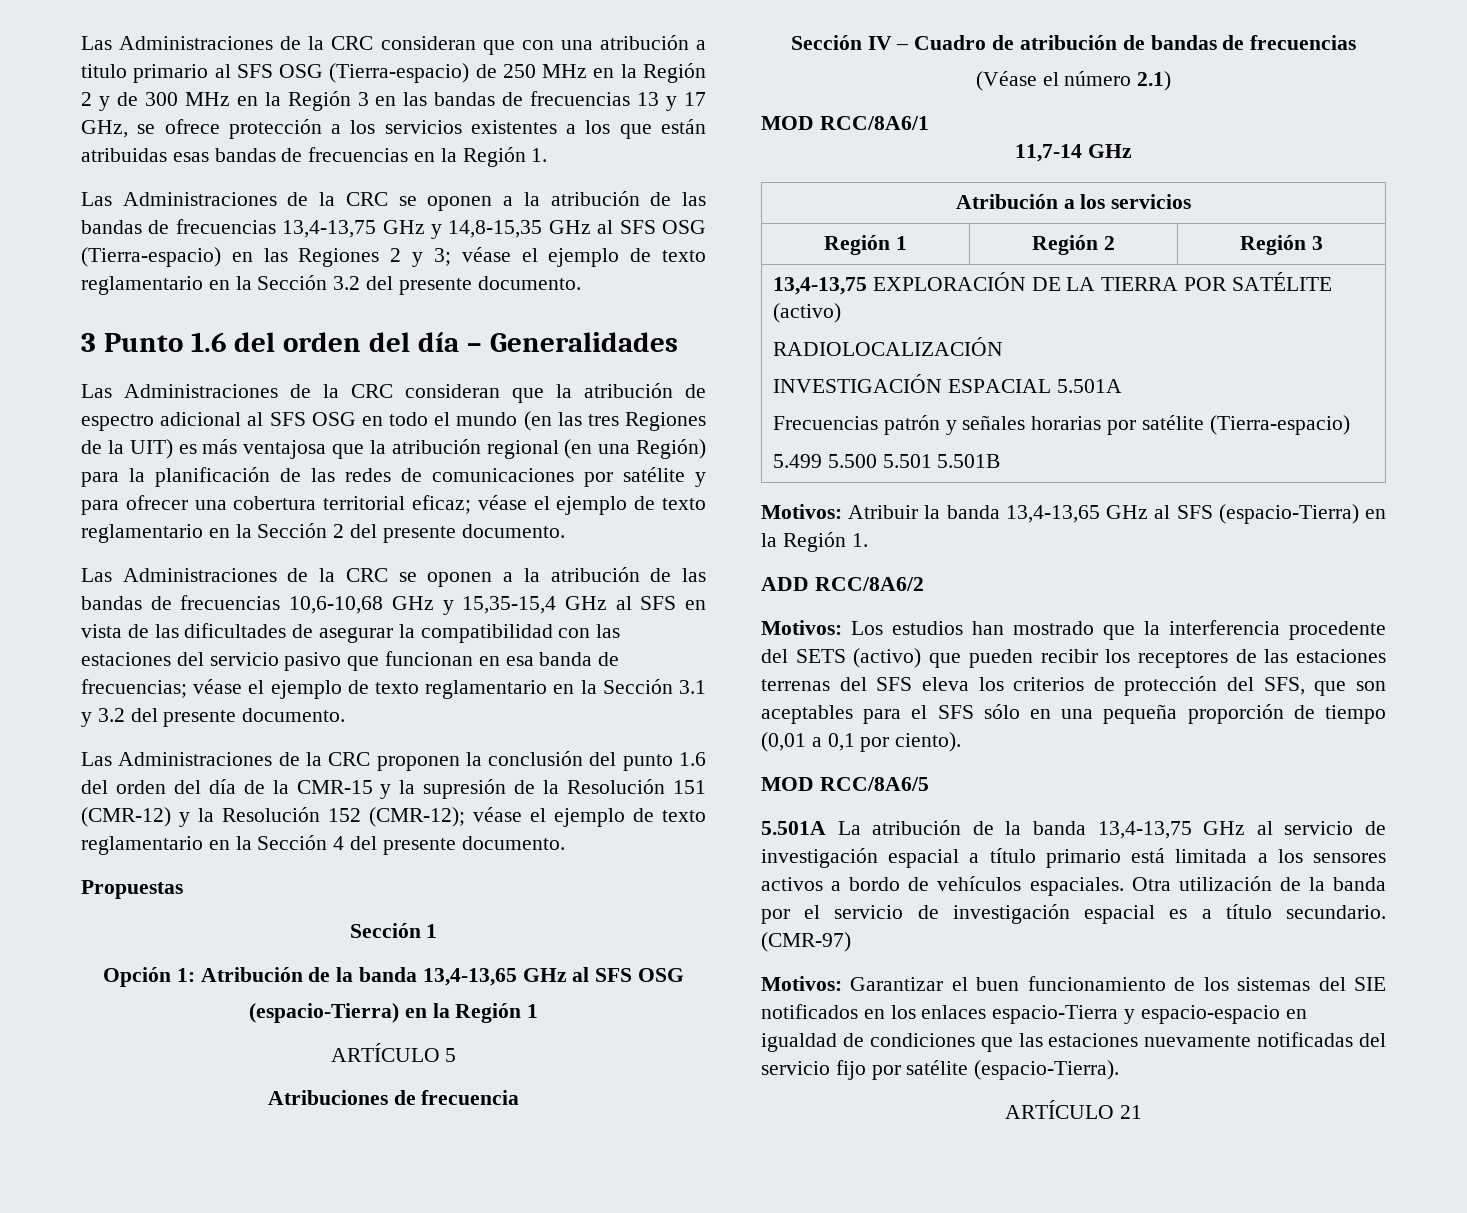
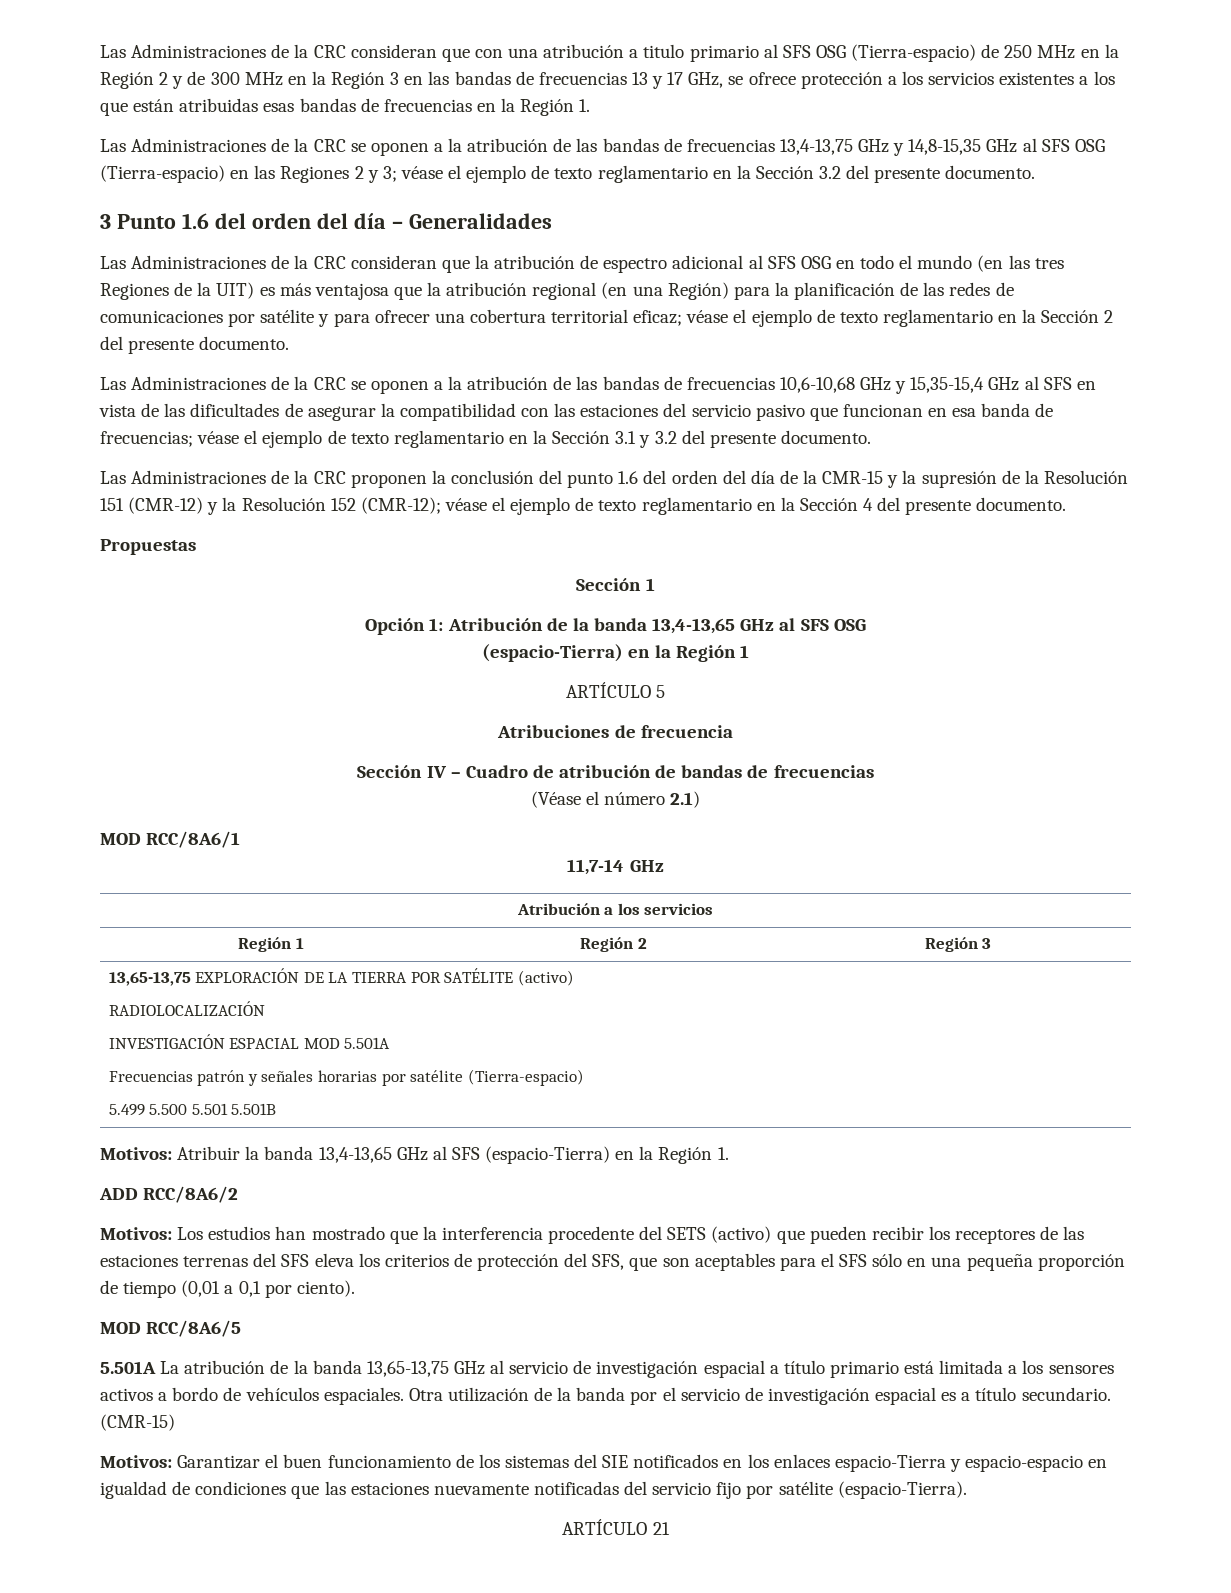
- 13,4-13,75 EXPLORACIÓN DE LA TIERRA POR SATÉLITE (activo)
+ 13,65-13,75 EXPLORACIÓN DE LA TIERRA POR SATÉLITE (activo)
  RADIOLOCALIZACIÓN
- INVESTIGACIÓN ESPACIAL 5.501A
+ INVESTIGACIÓN ESPACIAL MOD 5.501A
- 5.501A La atribución de la banda 13,4-13,75 GHz al servicio de investigación espacial a título primario está limitada a los sensores activos a bordo de vehículos espaciales.
+ 5.501A La atribución de la banda 13,65-13,75 GHz al servicio de investigación espacial a título primario está limitada a los sensores activos a bordo de vehículos espaciales.
- (CMR-97)
+ (CMR-15)

